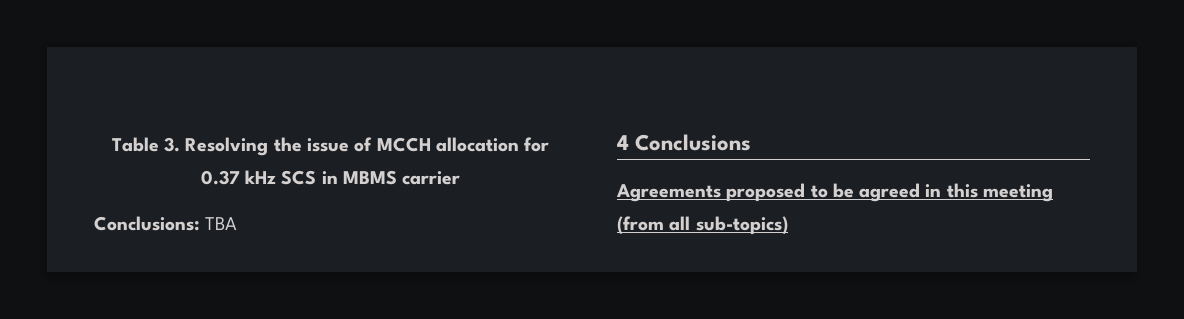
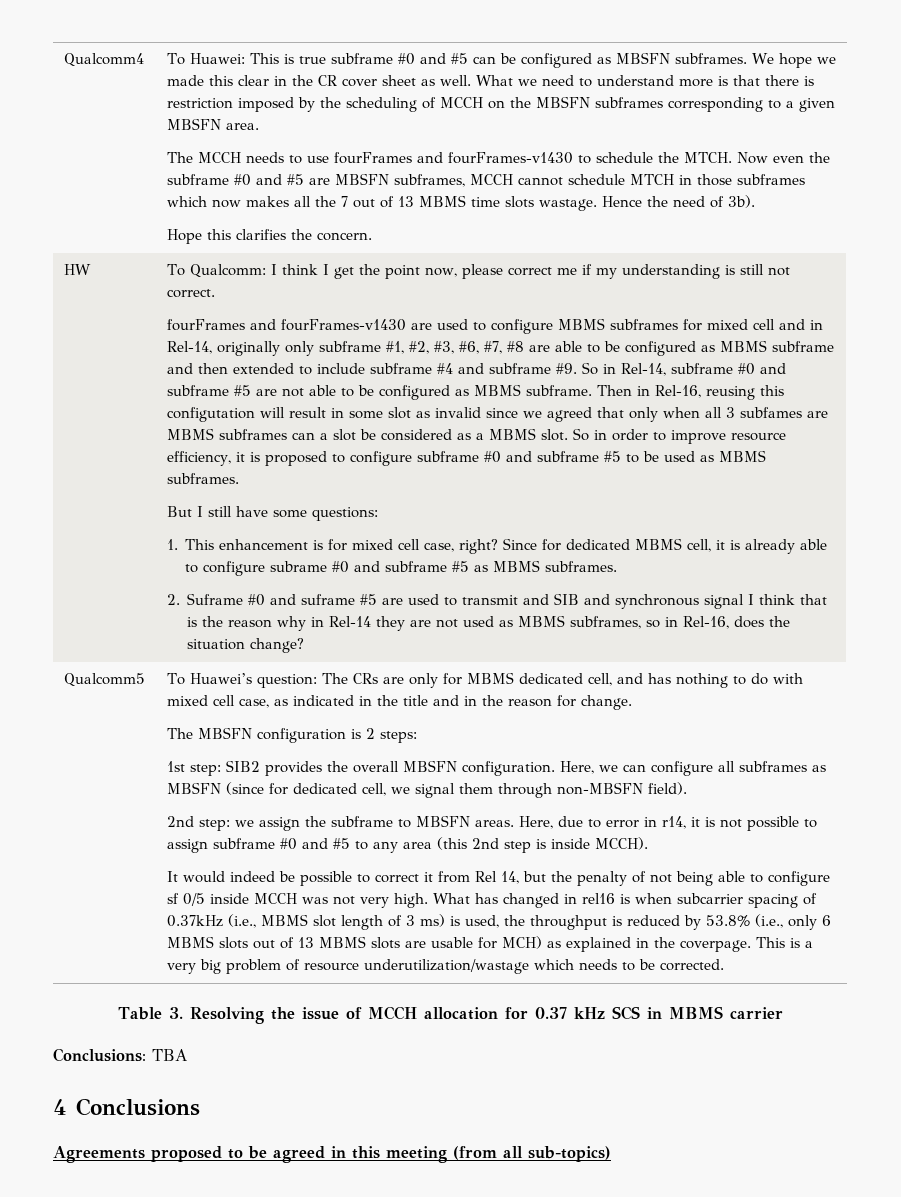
+ Qualcomm4 | To Huawei: This is true subframe #0 and #5 can be configured as MBSFN subframes. We hope we made this clear in the CR cover sheet as well. What we need to understand more is that there is restriction imposed by the scheduling of MCCH on the MBSFN subframes corresponding to a given MBSFN area.
+ The MCCH needs to use fourFrames and fourFrames-v1430 to schedule the MTCH. Now even the subframe #0 and #5 are MBSFN subframes, MCCH cannot schedule MTCH in those subframes which now makes all the 7 out of 13 MBMS time slots wastage. Hence the need of 3b).
+ Hope this clarifies the concern.
+ HW | To Qualcomm: I think I get the point now, please correct me if my understanding is still not correct.
+ fourFrames and fourFrames-v1430 are used to configure MBMS subframes for mixed cell and in Rel-14, originally only subframe #1, #2, #3, #6, #7, #8 are able to be configured as MBMS subframe and then extended to include subframe #4 and subframe #9. So in Rel-14, subframe #0 and subframe #5 are not able to be configured as MBMS subframe. Then in Rel-16, reusing this configutation will result in some slot as invalid since we agreed that only when all 3 subfames are MBMS subframes can a slot be considered as a MBMS slot. So in order to improve resource efficiency, it is proposed to configure subframe #0 and subframe #5 to be used as MBMS subframes.
+ But I still have some questions:
+ 1. This enhancement is for mixed cell case, right? Since for dedicated MBMS cell, it is already able to configure subrame #0 and subframe #5 as MBMS subframes.
+ 2. Suframe #0 and suframe #5 are used to transmit and SIB and synchronous signal I think that is the reason why in Rel-14 they are not used as MBMS subframes, so in Rel-16, does the situation change?
+ Qualcomm5 | To Huawei’s question: The CRs are only for MBMS dedicated cell, and has nothing to do with mixed cell case, as indicated in the title and in the reason for change.
+ The MBSFN configuration is 2 steps:
+ 1st step: SIB2 provides the overall MBSFN configuration. Here, we can configure all subframes as MBSFN (since for dedicated cell, we signal them through non-MBSFN field).
+ 2nd step: we assign the subframe to MBSFN areas. Here, due to error in r14, it is not possible to assign subframe #0 and #5 to any area (this 2nd step is inside MCCH).
+ It would indeed be possible to correct it from Rel 14, but the penalty of not being able to configure sf 0/5 inside MCCH was not very high. What has changed in rel16 is when subcarrier spacing of 0.37kHz (i.e., MBMS slot length of 3 ms) is used, the throughput is reduced by 53.8% (i.e., only 6 MBMS slots out of 13 MBMS slots are usable for MCH) as explained in the coverpage. This is a very big problem of resource underutilization/wastage which needs to be corrected.

